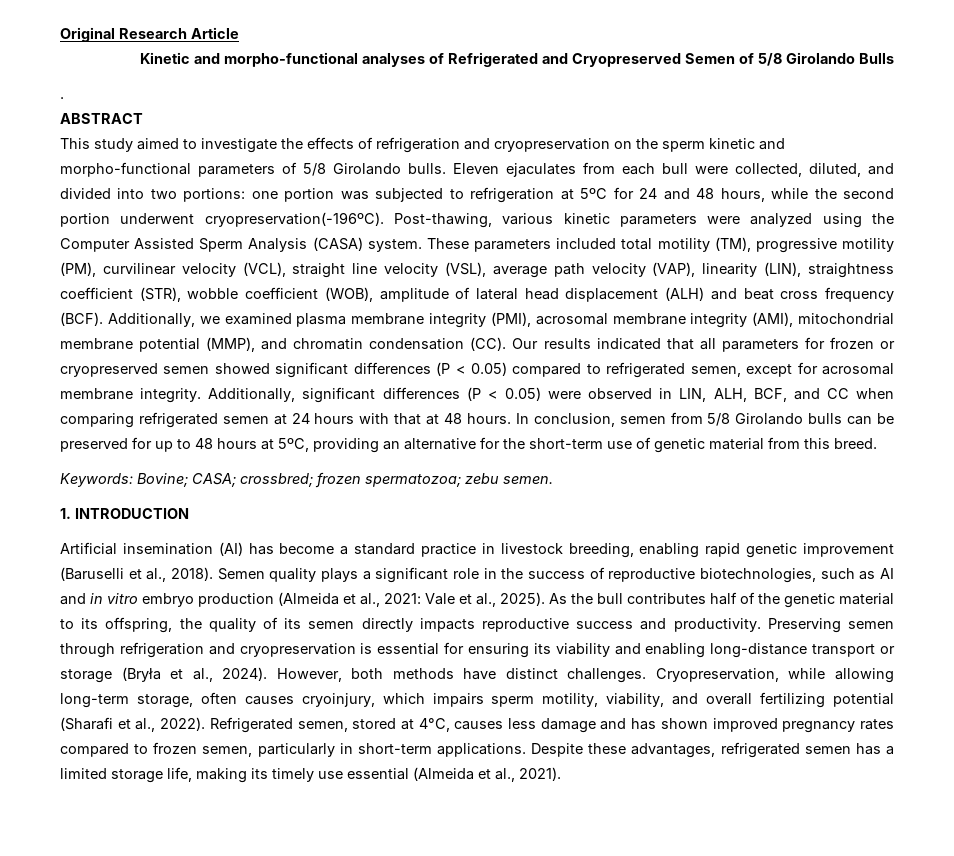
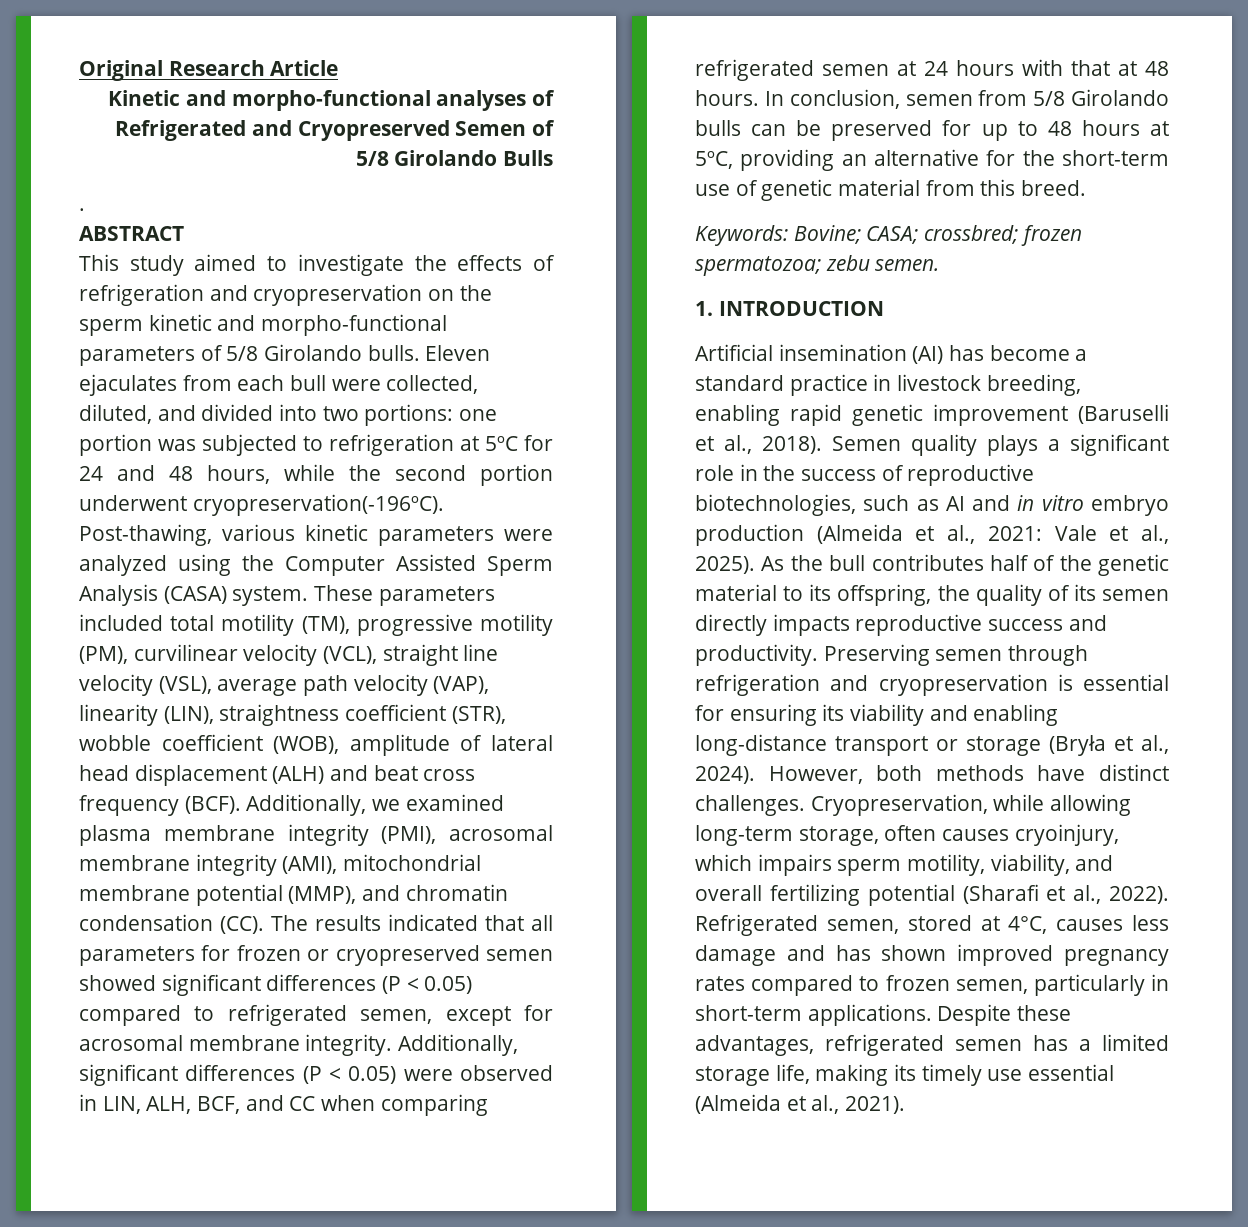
- Additionally, we examined plasma membrane integrity (PMI), acrosomal membrane integrity (AMI), mitochondrial membrane potential (MMP), and chromatin condensation (CC). Our results indicated that all parameters for frozen or cryopreserved semen showed significant differences (P < 0.05) compared to refrigerated semen, except for acrosomal membrane integrity.
+ Additionally, we examined plasma membrane integrity (PMI), acrosomal membrane integrity (AMI), mitochondrial membrane potential (MMP), and chromatin condensation (CC). The results indicated that all parameters for frozen or cryopreserved semen showed significant differences (P < 0.05) compared to refrigerated semen, except for acrosomal membrane integrity.

